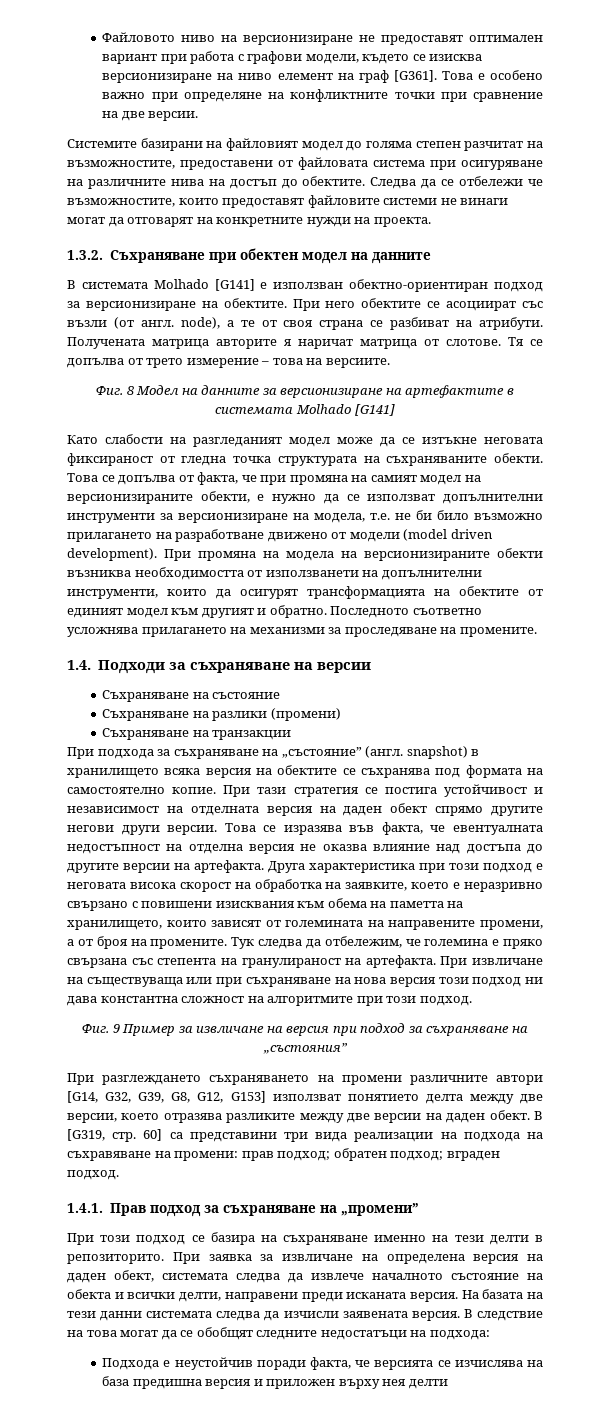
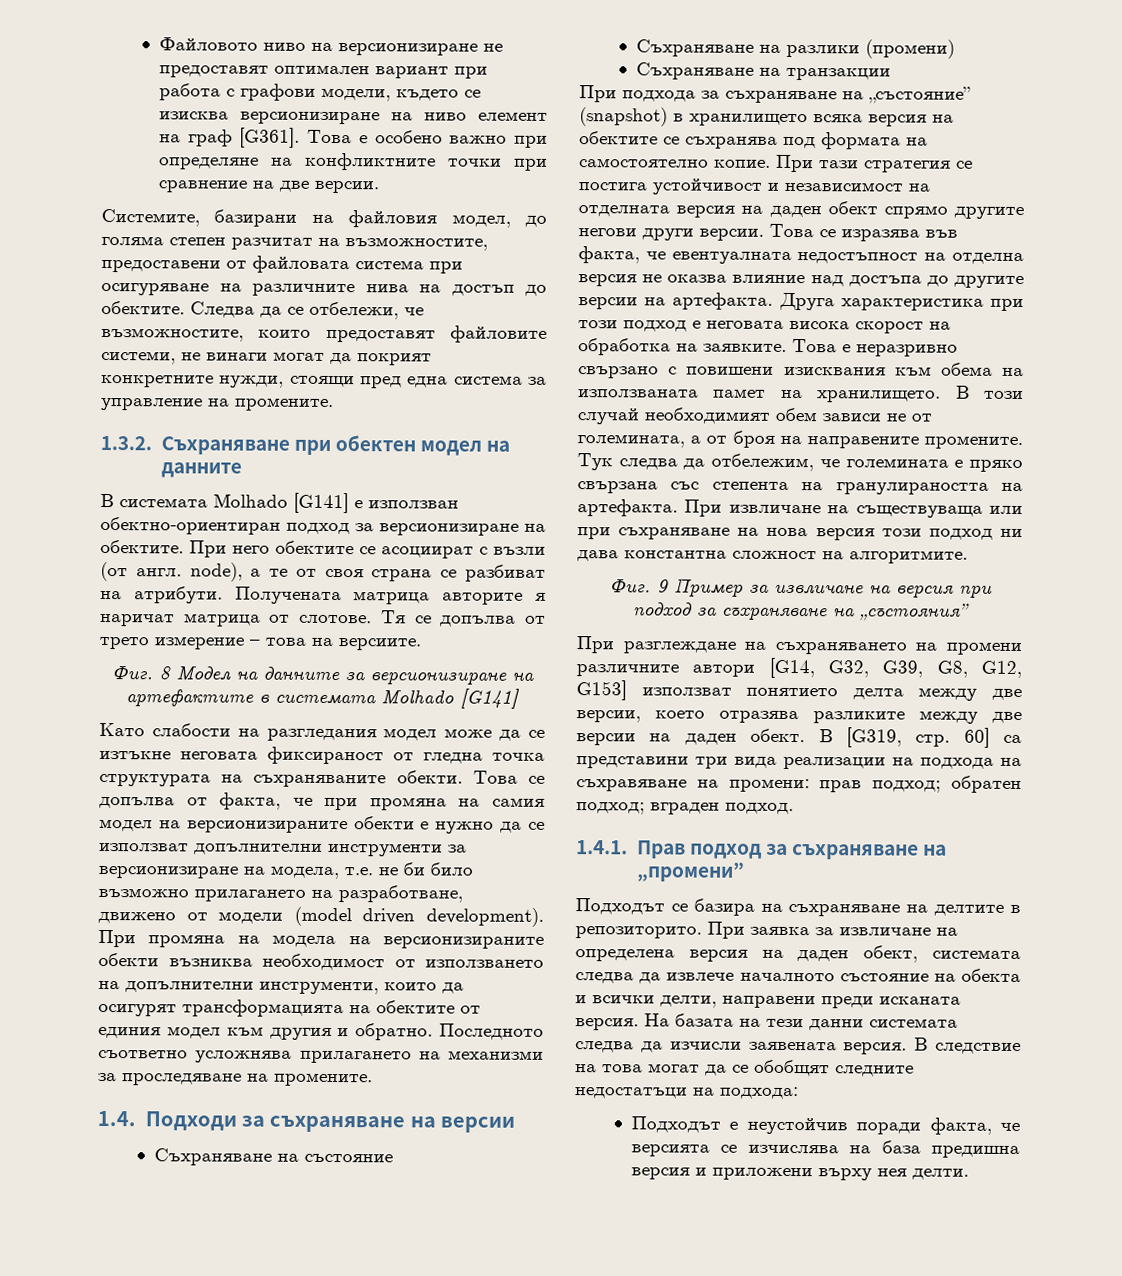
- Системите базирани на файловият модел до голяма степен разчитат на възможностите, предоставени от файловата система при осигуряване на различните нива на достъп до обектите.
+ Системите, базирани на файловия модел, до голяма степен разчитат на възможностите, предоставени от файловата система при осигуряване на различните нива на достъп до обектите.
- Следва да се отбележи че възможностите, които предоставят файловите системи не винаги могат да отговарят на конкретните нужди на проекта.
+ Следва да се отбележи, че възможностите, които предоставят файловите системи, не винаги могат да покрият конкретните нужди, стоящи пред една система за управление на промените.
- При него обектите се асоциират със възли (от англ. node), а те от своя страна се разбиват на атрибути.
+ При него обектите се асоциират с възли (от англ. node), а те от своя страна се разбиват на атрибути.
- Като слабости на разгледаният модел може да се изтъкне неговата фиксираност от гледна точка структурата на съхраняваните обекти.
+ Като слабости на разгледания модел може да се изтъкне неговата фиксираност от гледна точка структурата на съхраняваните обекти.
- Това се допълва от факта, че при промяна на самият модел на версионизираните обекти, е нужно да се използват допълнителни инструменти за версионизиране на модела, т.е. не би било възможно прилагането на разработване движено от модели (model driven development).
+ Това се допълва от факта, че при промяна на самия модел на версионизираните обекти е нужно да се използват допълнителни инструменти за версионизиране на модела, т.е. не би било възможно прилагането на разработване, движено от модели (model driven development).
- При промяна на модела на версионизираните обекти възниква необходимостта от използванети на допълнителни инструменти, които да осигурят трансформацията на обектите от единият модел към другият и обратно.
+ При промяна на модела на версионизираните обекти възниква необходимост от използването на допълнителни инструменти, които да осигурят трансформацията на обектите от единия модел към другия и обратно.
- При подхода за съхраняване на „състояние” (англ. snapshot) в хранилището всяка версия на обектите се съхранява под формата на самостоятелно копие.
+ При подхода за съхраняване на „състояние” (snapshot) в хранилището всяка версия на обектите се съхранява под формата на самостоятелно копие.
- Друга характеристика при този подход е неговата висока скорост на обработка на заявките, което е неразривно свързано с повишени изисквания към обема на паметта на хранилището, които зависят от големината на направените промени, а от броя на промените.
+ Друга характеристика при този подход е неговата висока скорост на обработка на заявките. Това е неразривно свързано с повишени изисквания към обема на използваната памет на хранилището. В този случай необходимият обем зависи не от големината, а от броя на направените промените.
- Тук следва да отбележим, че големина е пряко свързана със степента на гранулираност на артефакта.
+ Тук следва да отбележим, че големината е пряко свързана със степента на гранулираността на артефакта.
- При извличане на съществуваща или при съхраняване на нова версия този подход ни дава константна сложност на алгоритмите при този подход.
+ При извличане на съществуваща или при съхраняване на нова версия този подход ни дава константна сложност на алгоритмите.
- При разглеждането съхраняването на промени различните автори [G14, G32, G39, G8, G12, G153] използват понятието делта между две версии, коeто отразява разликите между две версии на даден обект.
+ При разглеждане на съхраняването на промени различните автори [G14, G32, G39, G8, G12, G153] използват понятието делта между две версии, коeто отразява разликите между две версии на даден обект.
- При този подход се базира на съхраняване именно на тези делти в репозиторито.
+ Подходът се базира на съхраняване на делтите в репозиторито.
- Подхода е неустойчив поради факта, че версията се изчислява на база предишна версия и приложен върху нея делти
+ Подходът е неустойчив поради факта, че версията се изчислява на база предишна версия и приложени върху нея делти.

